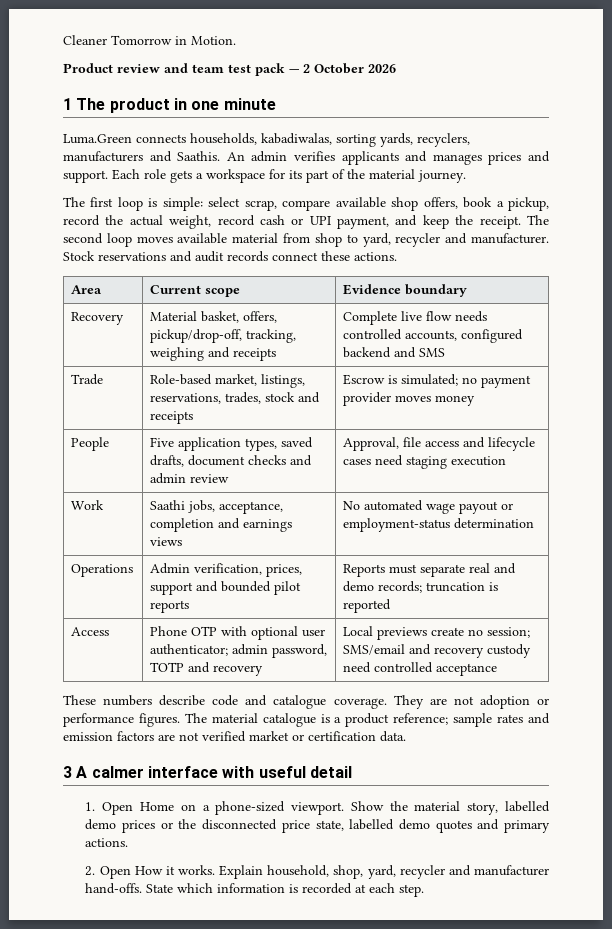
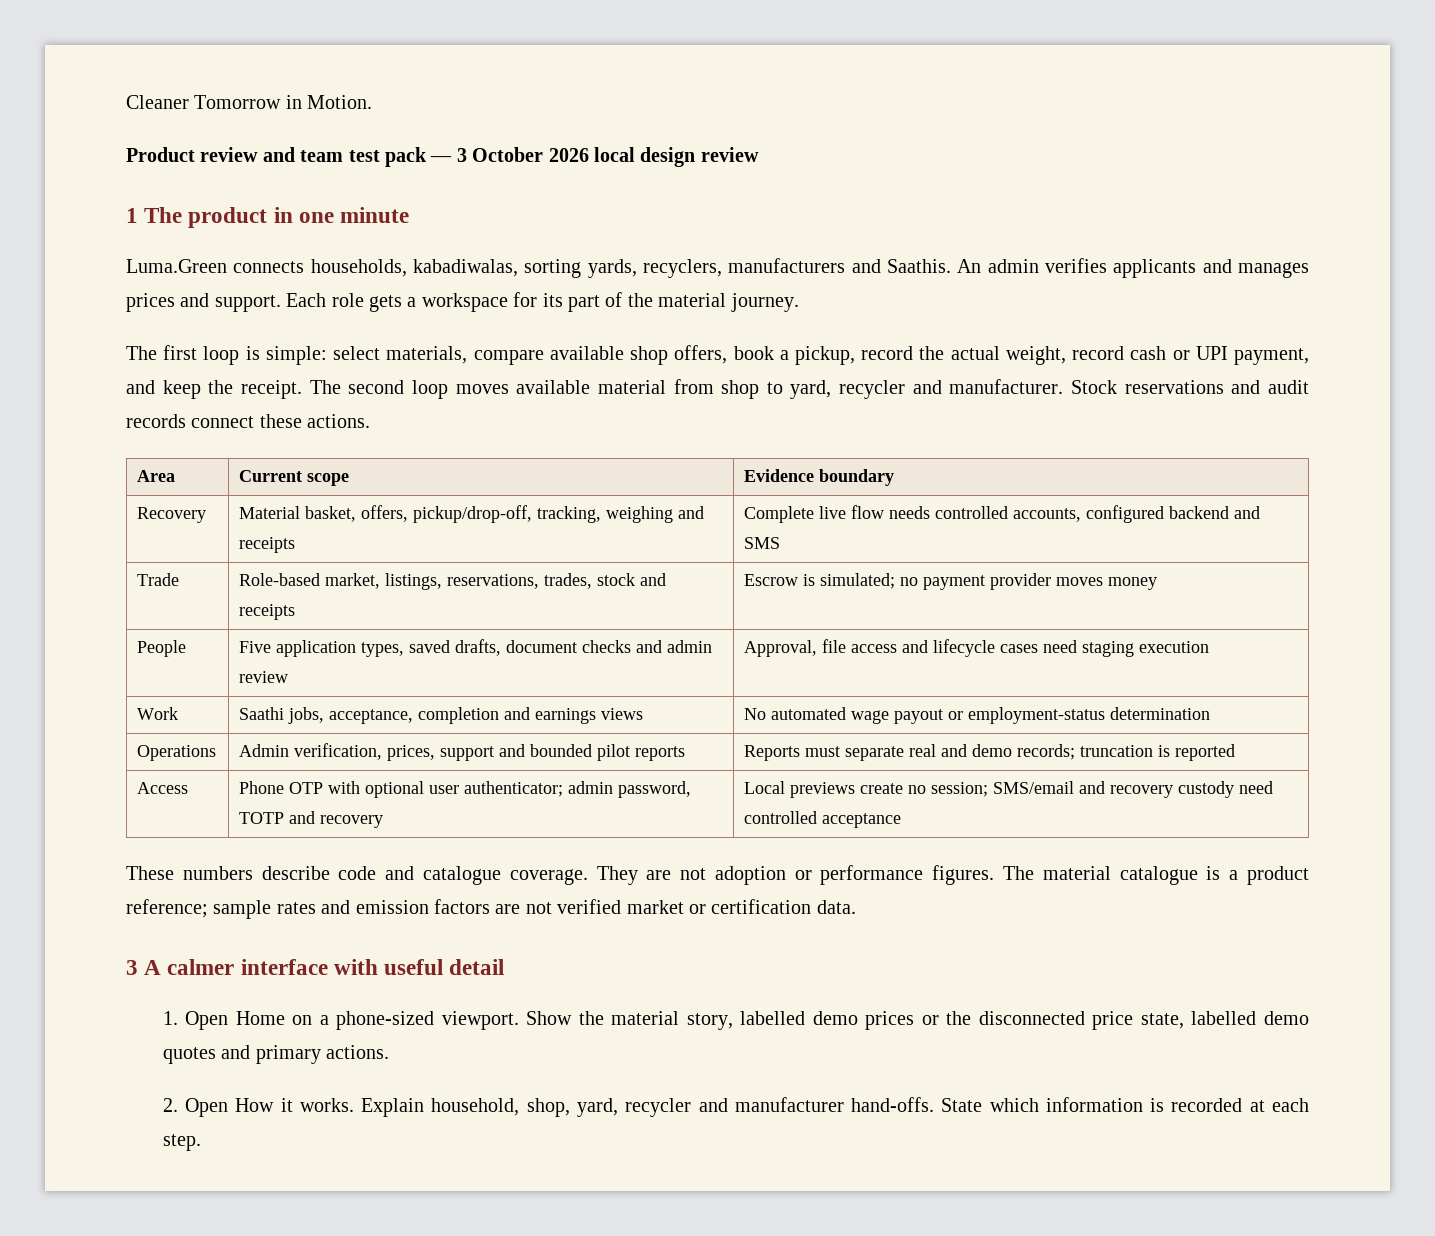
- Product review and team test pack — 2 October 2026
+ Product review and team test pack — 3 October 2026 local design review
- The first loop is simple: select scrap, compare available shop offers, book a pickup, record the actual weight, record cash or UPI payment, and keep the receipt.
+ The first loop is simple: select materials, compare available shop offers, book a pickup, record the actual weight, record cash or UPI payment, and keep the receipt.

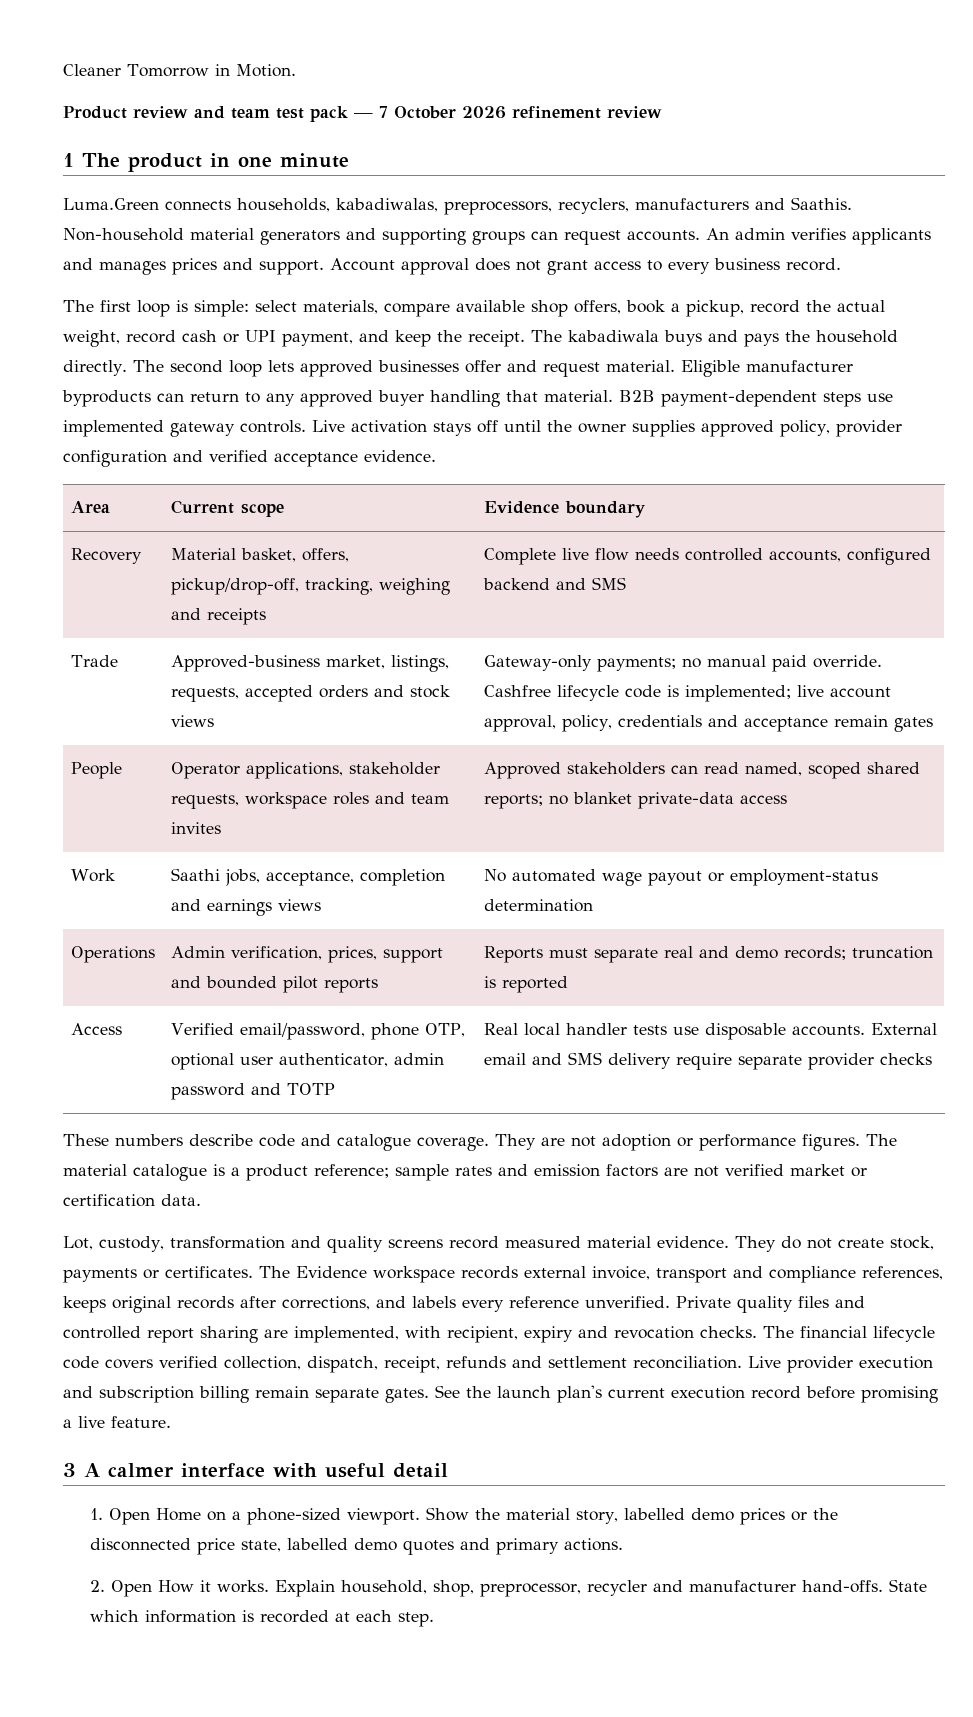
- Product review and team test pack — 3 October 2026 local design review
+ Product review and team test pack — 7 October 2026 refinement review
- Luma.Green connects households, kabadiwalas, sorting yards, recyclers, manufacturers and Saathis.
+ Luma.Green connects households, kabadiwalas, preprocessors, recyclers, manufacturers and Saathis.
+ Non-household material generators and supporting groups can request accounts.
- Each role gets a workspace for its part of the material journey.
+ Account approval does not grant access to every business record.
- The second loop moves available material from shop to yard, recycler and manufacturer. Stock reservations and audit records connect these actions.
+ The kabadiwala buys and pays the household directly. The second loop lets approved businesses offer and request material. Eligible manufacturer byproducts can return to any approved buyer handling that material. B2B payment-dependent steps use implemented gateway controls. Live activation stays off until the owner supplies approved policy, provider configuration and verified acceptance evidence.
- Trade | Role-based market, listings, reservations, trades, stock and receipts | Escrow is simulated; no payment provider moves money
- People | Five application types, saved drafts, document checks and admin review | Approval, file access and lifecycle cases need staging execution
+ Trade | Approved-business market, listings, requests, accepted orders and stock views | Gateway-only payments; no manual paid override. Cashfree lifecycle code is implemented; live account approval, policy, credentials and acceptance remain gates
+ People | Operator applications, stakeholder requests, workspace roles and team invites | Approved stakeholders can read named, scoped shared reports; no blanket private-data access
- Access | Phone OTP with optional user authenticator; admin password, TOTP and recovery | Local previews create no session; SMS/email and recovery custody need controlled acceptance
+ Access | Verified email/password, phone OTP, optional user authenticator, admin password and TOTP | Real local handler tests use disposable accounts. External email and SMS delivery require separate provider checks
+ Lot, custody, transformation and quality screens record measured material evidence. They do not create stock, payments or certificates. The Evidence workspace records external invoice, transport and compliance references, keeps original records after corrections, and labels every reference unverified. Private quality files and controlled report sharing are implemented, with recipient, expiry and revocation checks. The financial lifecycle code covers verified collection, dispatch, receipt, refunds and settlement reconciliation. Live provider execution and subscription billing remain separate gates. See the launch plan's current execution record before promising a live feature.
- Explain household, shop, yard, recycler and manufacturer hand-offs.
+ Explain household, shop, preprocessor, recycler and manufacturer hand-offs.

